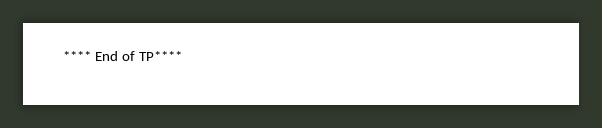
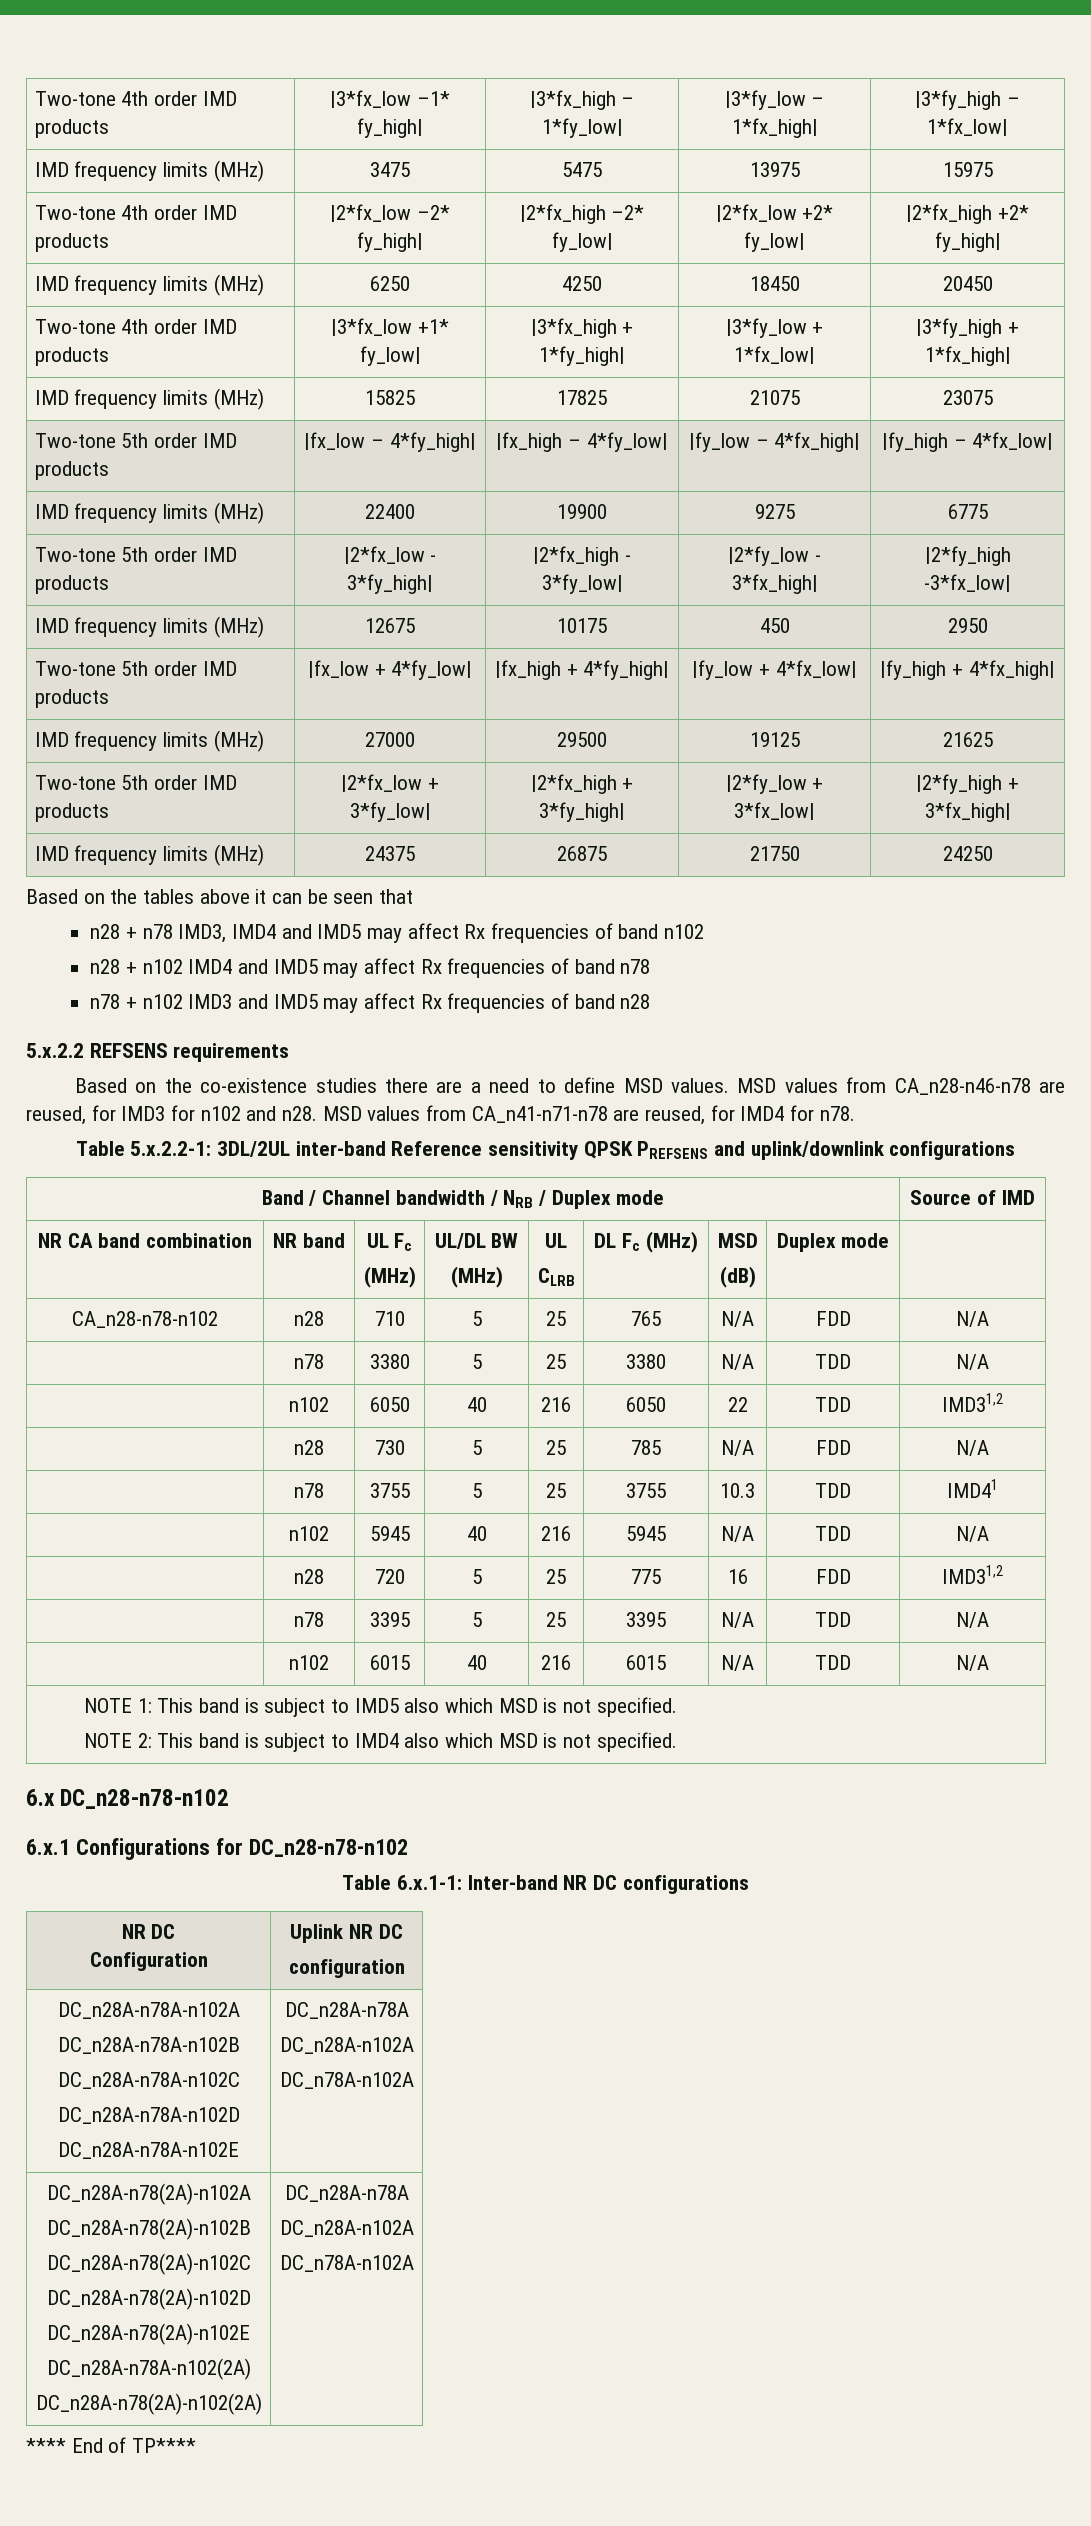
+ Two-tone 4th order IMD products | |3*fx_low –1* fy_high| | |3*fx_high – 1*fy_low| | |3*fy_low – 1*fx_high| | |3*fy_high – 1*fx_low|
+ IMD frequency limits (MHz) | 3475 | 5475 | 13975 | 15975
+ Two-tone 4th order IMD products | |2*fx_low –2* fy_high| | |2*fx_high –2* fy_low| | |2*fx_low +2* fy_low| | |2*fx_high +2* fy_high|
+ IMD frequency limits (MHz) | 6250 | 4250 | 18450 | 20450
+ Two-tone 4th order IMD products | |3*fx_low +1* fy_low| | |3*fx_high + 1*fy_high| | |3*fy_low + 1*fx_low| | |3*fy_high + 1*fx_high|
+ IMD frequency limits (MHz) | 15825 | 17825 | 21075 | 23075
+ Two-tone 5th order IMD products | |fx_low – 4*fy_high| | |fx_high – 4*fy_low| | |fy_low – 4*fx_high| | |fy_high – 4*fx_low|
+ IMD frequency limits (MHz) | 22400 | 19900 | 9275 | 6775
+ Two-tone 5th order IMD products | |2*fx_low - 3*fy_high| | |2*fx_high - 3*fy_low| | |2*fy_low - 3*fx_high| | |2*fy_high -3*fx_low|
+ IMD frequency limits (MHz) | 12675 | 10175 | 450 | 2950
+ Two-tone 5th order IMD products | |fx_low + 4*fy_low| | |fx_high + 4*fy_high| | |fy_low + 4*fx_low| | |fy_high + 4*fx_high|
+ IMD frequency limits (MHz) | 27000 | 29500 | 19125 | 21625
+ Two-tone 5th order IMD products | |2*fx_low + 3*fy_low| | |2*fx_high + 3*fy_high| | |2*fy_low + 3*fx_low| | |2*fy_high + 3*fx_high|
+ IMD frequency limits (MHz) | 24375 | 26875 | 21750 | 24250
+ Based on the tables above it can be seen that
+ n28 + n78 IMD3, IMD4 and IMD5 may affect Rx frequencies of band n102
+ n28 + n102 IMD4 and IMD5 may affect Rx frequencies of band n78
+ n78 + n102 IMD3 and IMD5 may affect Rx frequencies of band n28
+ 5.x.2.2 REFSENS requirements
+ Based on the co-existence studies there are a need to define MSD values. MSD values from CA_n28-n46-n78 are reused, for IMD3 for n102 and n28. MSD values from CA_n41-n71-n78 are reused, for IMD4 for n78.
+ Table 5.x.2.2-1: 3DL/2UL inter-band Reference sensitivity QPSK PREFSENS and uplink/downlink configurations
+ Band / Channel bandwidth / NRB / Duplex mode | Source of IMD
+ NR CA band combination | NR band | UL Fc
+ (MHz) | UL/DL BW
+ (MHz) | UL
+ CLRB | DL Fc (MHz) | MSD
+ (dB) | Duplex mode |
+ CA_n28-n78-n102 | n28 | 710 | 5 | 25 | 765 | N/A | FDD | N/A
+ | n78 | 3380 | 5 | 25 | 3380 | N/A | TDD | N/A
+ | n102 | 6050 | 40 | 216 | 6050 | 22 | TDD | IMD31,2
+ | n28 | 730 | 5 | 25 | 785 | N/A | FDD | N/A
+ | n78 | 3755 | 5 | 25 | 3755 | 10.3 | TDD | IMD41
+ | n102 | 5945 | 40 | 216 | 5945 | N/A | TDD | N/A
+ | n28 | 720 | 5 | 25 | 775 | 16 | FDD | IMD31,2
+ | n78 | 3395 | 5 | 25 | 3395 | N/A | TDD | N/A
+ | n102 | 6015 | 40 | 216 | 6015 | N/A | TDD | N/A
+ NOTE 1: This band is subject to IMD5 also which MSD is not specified.
+ NOTE 2: This band is subject to IMD4 also which MSD is not specified.
+ 6.x DC_n28-n78-n102
+ 6.x.1 Configurations for DC_n28-n78-n102
+ Table 6.x.1-1: Inter-band NR DC configurations
+ NR DC
+ Configuration | Uplink NR DC
+ configuration
+ DC_n28A-n78A-n102A
+ DC_n28A-n78A-n102B
+ DC_n28A-n78A-n102C
+ DC_n28A-n78A-n102D
+ DC_n28A-n78A-n102E | DC_n28A-n78A
+ DC_n28A-n102A
+ DC_n78A-n102A
+ DC_n28A-n78(2A)-n102A
+ DC_n28A-n78(2A)-n102B
+ DC_n28A-n78(2A)-n102C
+ DC_n28A-n78(2A)-n102D
+ DC_n28A-n78(2A)-n102E
+ DC_n28A-n78A-n102(2A)
+ DC_n28A-n78(2A)-n102(2A) | DC_n28A-n78A
+ DC_n28A-n102A
+ DC_n78A-n102A

